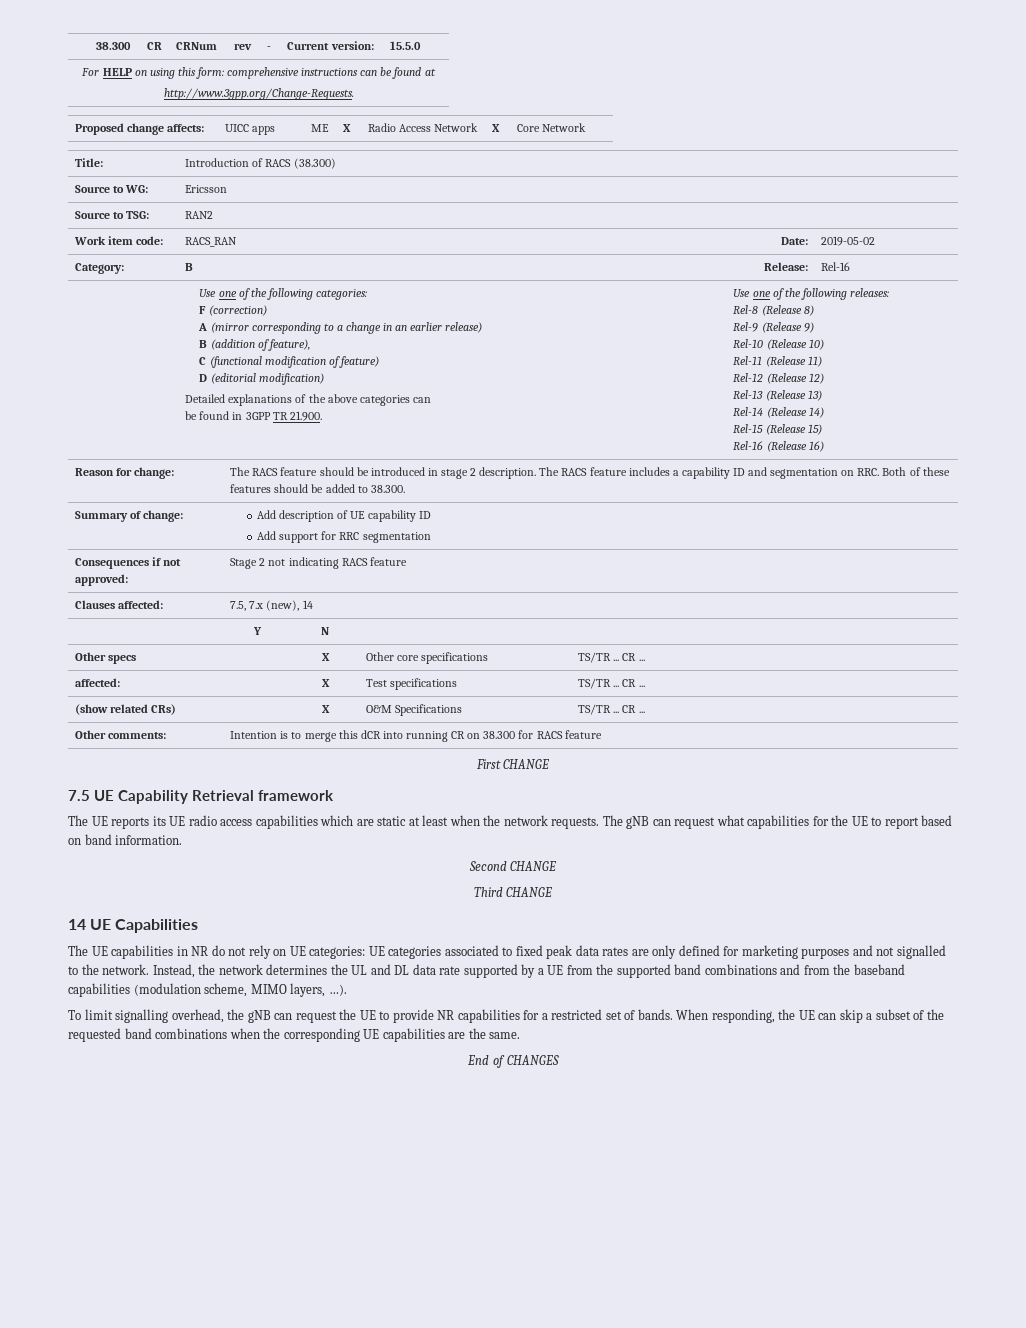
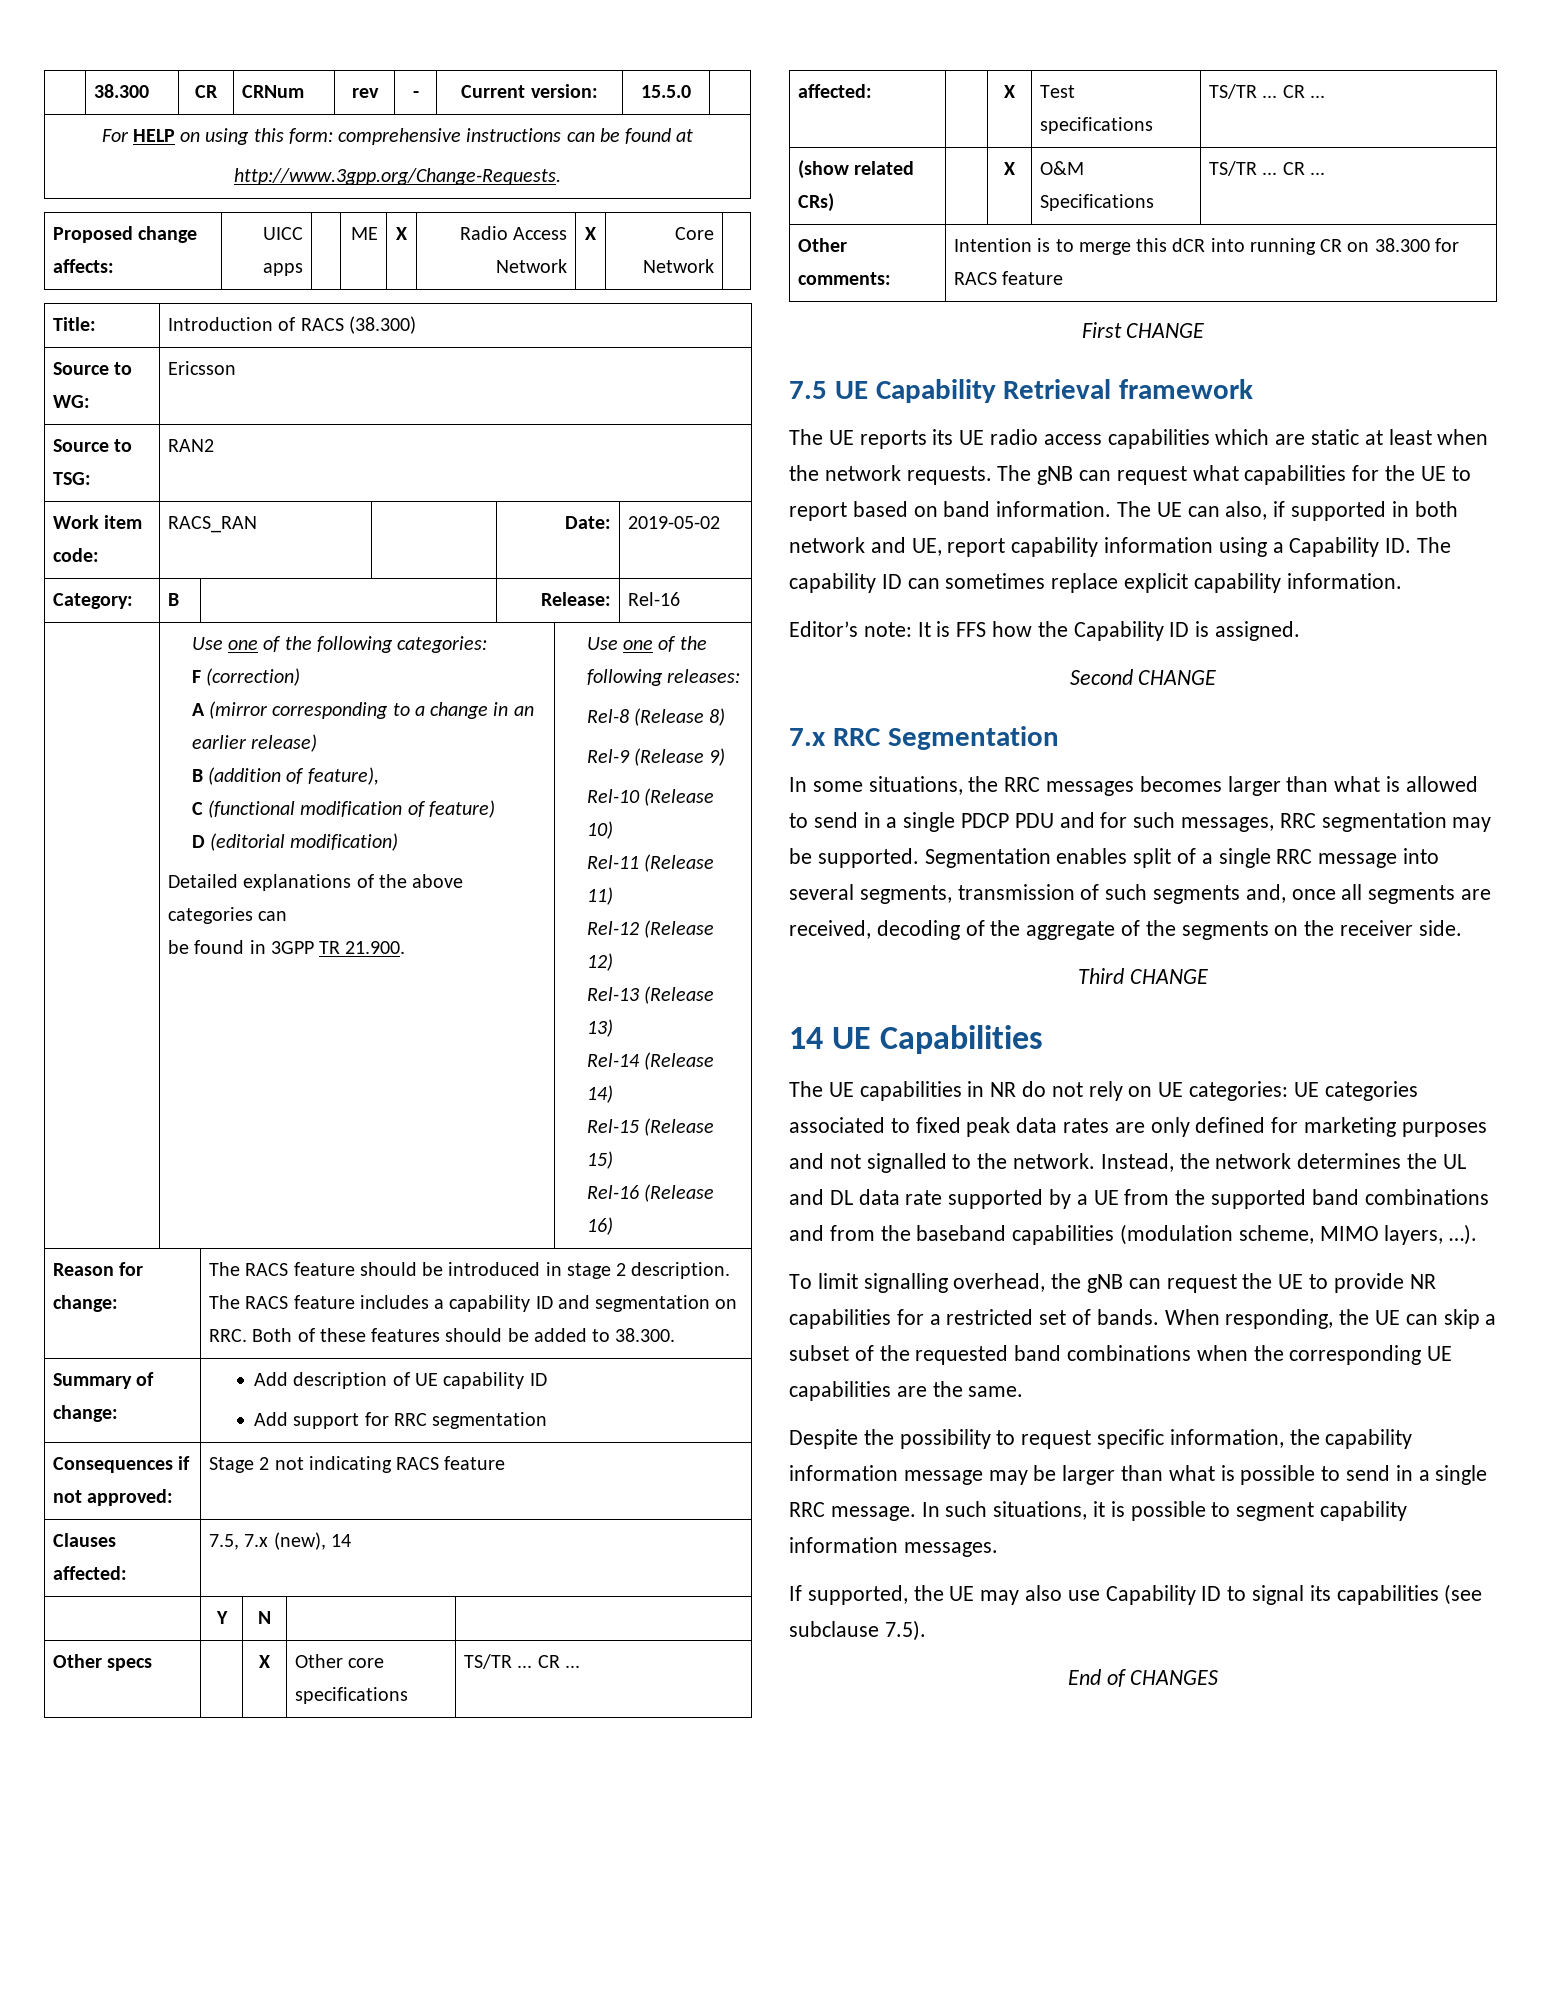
- The gNB can request what capabilities for the UE to report based on band information.
+ The gNB can request what capabilities for the UE to report based on band information. The UE can also, if supported in both network and UE, report capability information using a Capability ID. The capability ID can sometimes replace explicit capability information.
+ Editor’s note: It is FFS how the Capability ID is assigned.
  Second CHANGE
+ 7.x RRC Segmentation
+ In some situations, the RRC messages becomes larger than what is allowed to send in a single PDCP PDU and for such messages, RRC segmentation may be supported. Segmentation enables split of a single RRC message into several segments, transmission of such segments and, once all segments are received, decoding of the aggregate of the segments on the receiver side.
+ Despite the possibility to request specific information, the capability information message may be larger than what is possible to send in a single RRC message. In such situations, it is possible to segment capability information messages.
+ If supported, the UE may also use Capability ID to signal its capabilities (see subclause 7.5).

